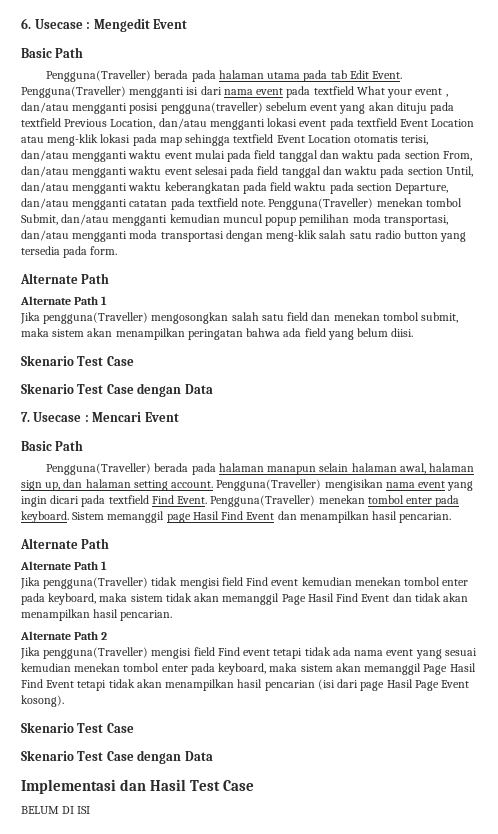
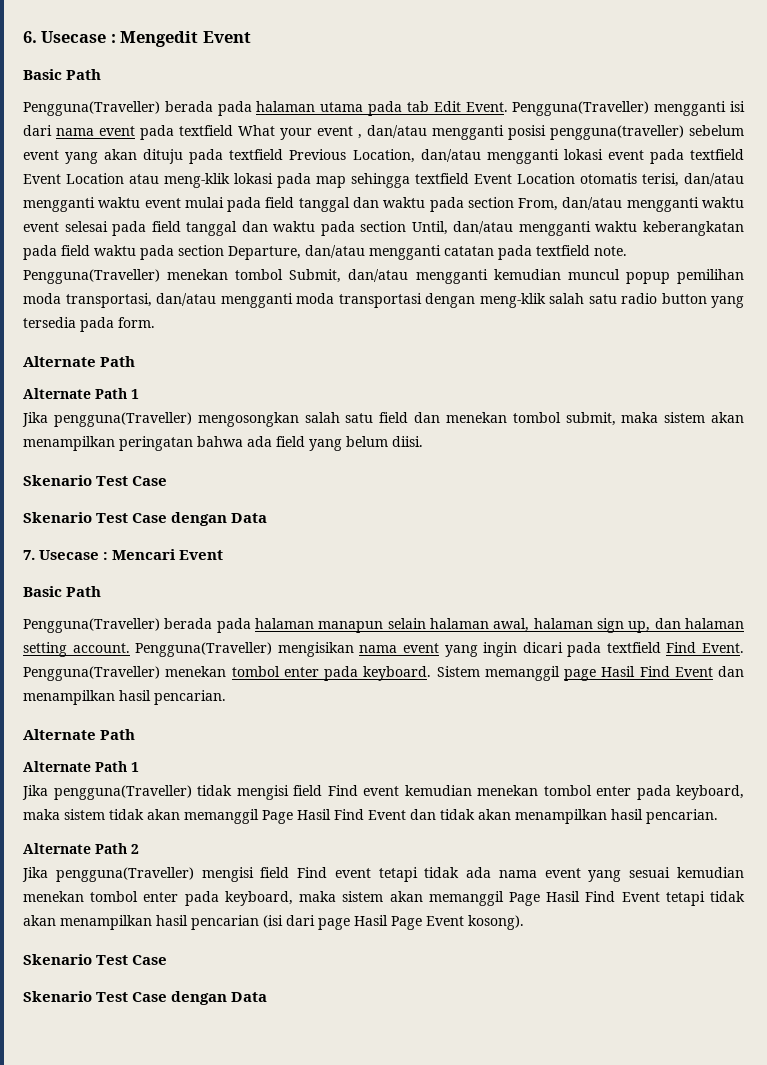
- Implementasi dan Hasil Test Case
- BELUM DI ISI

